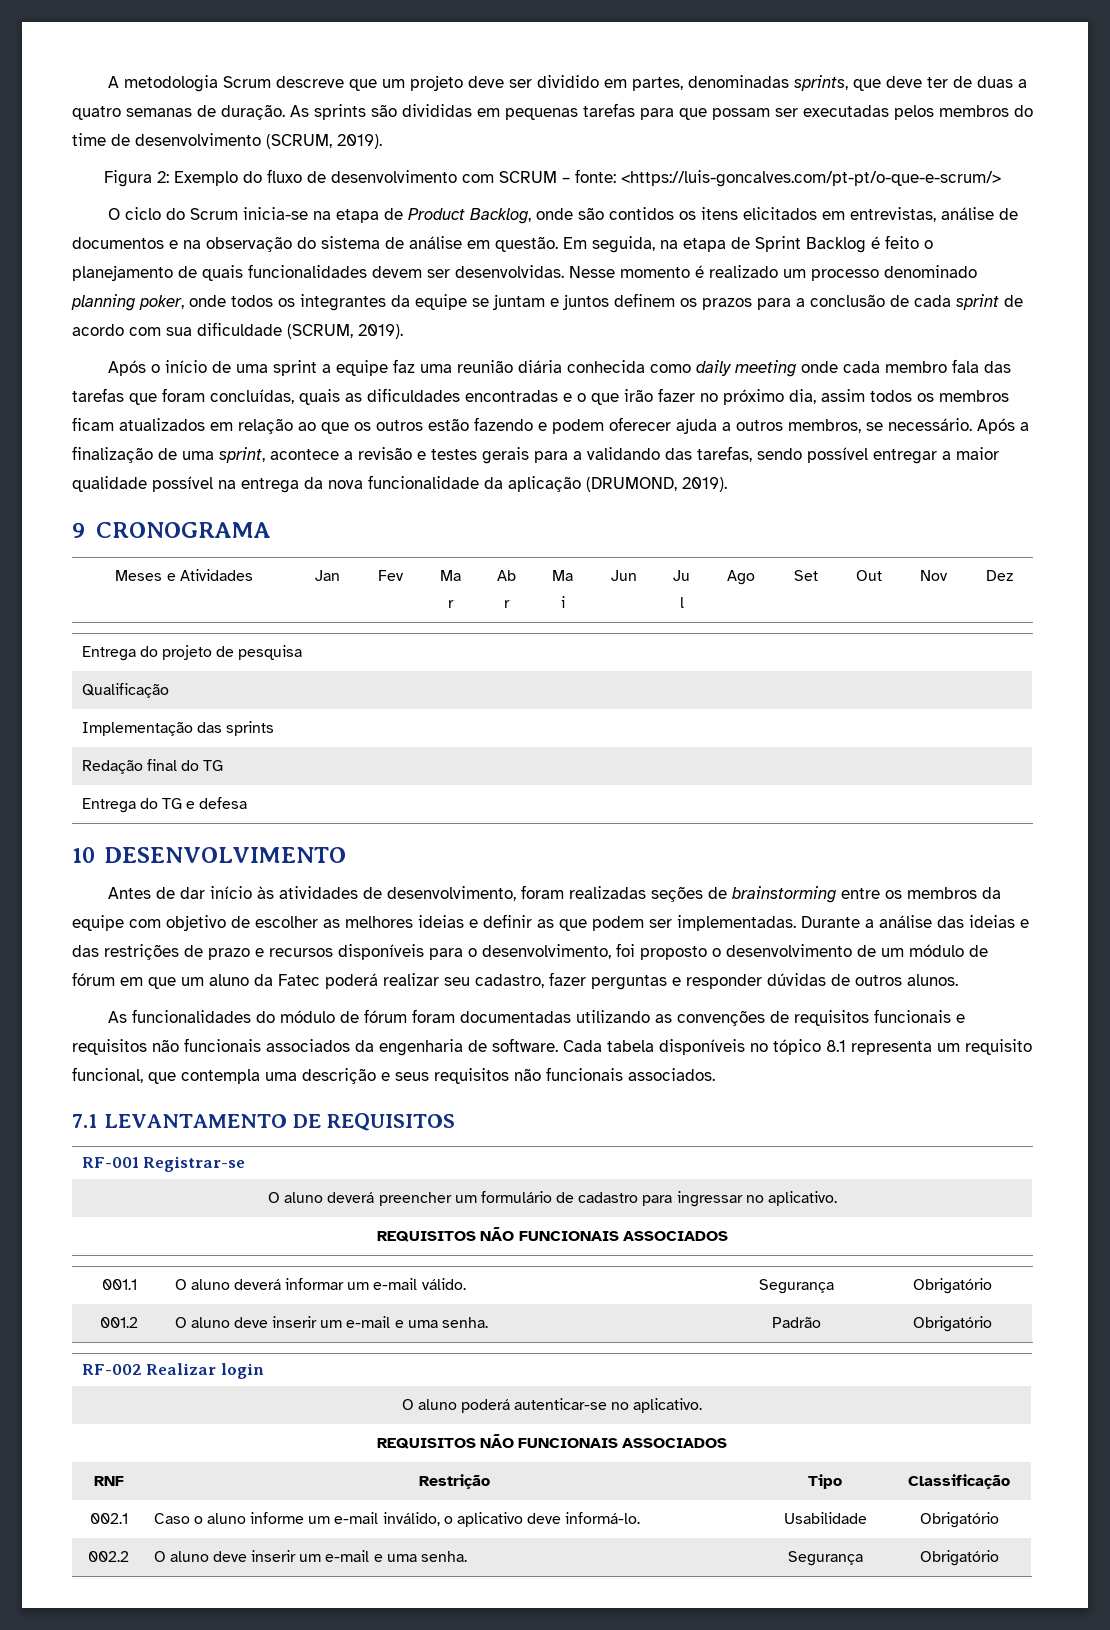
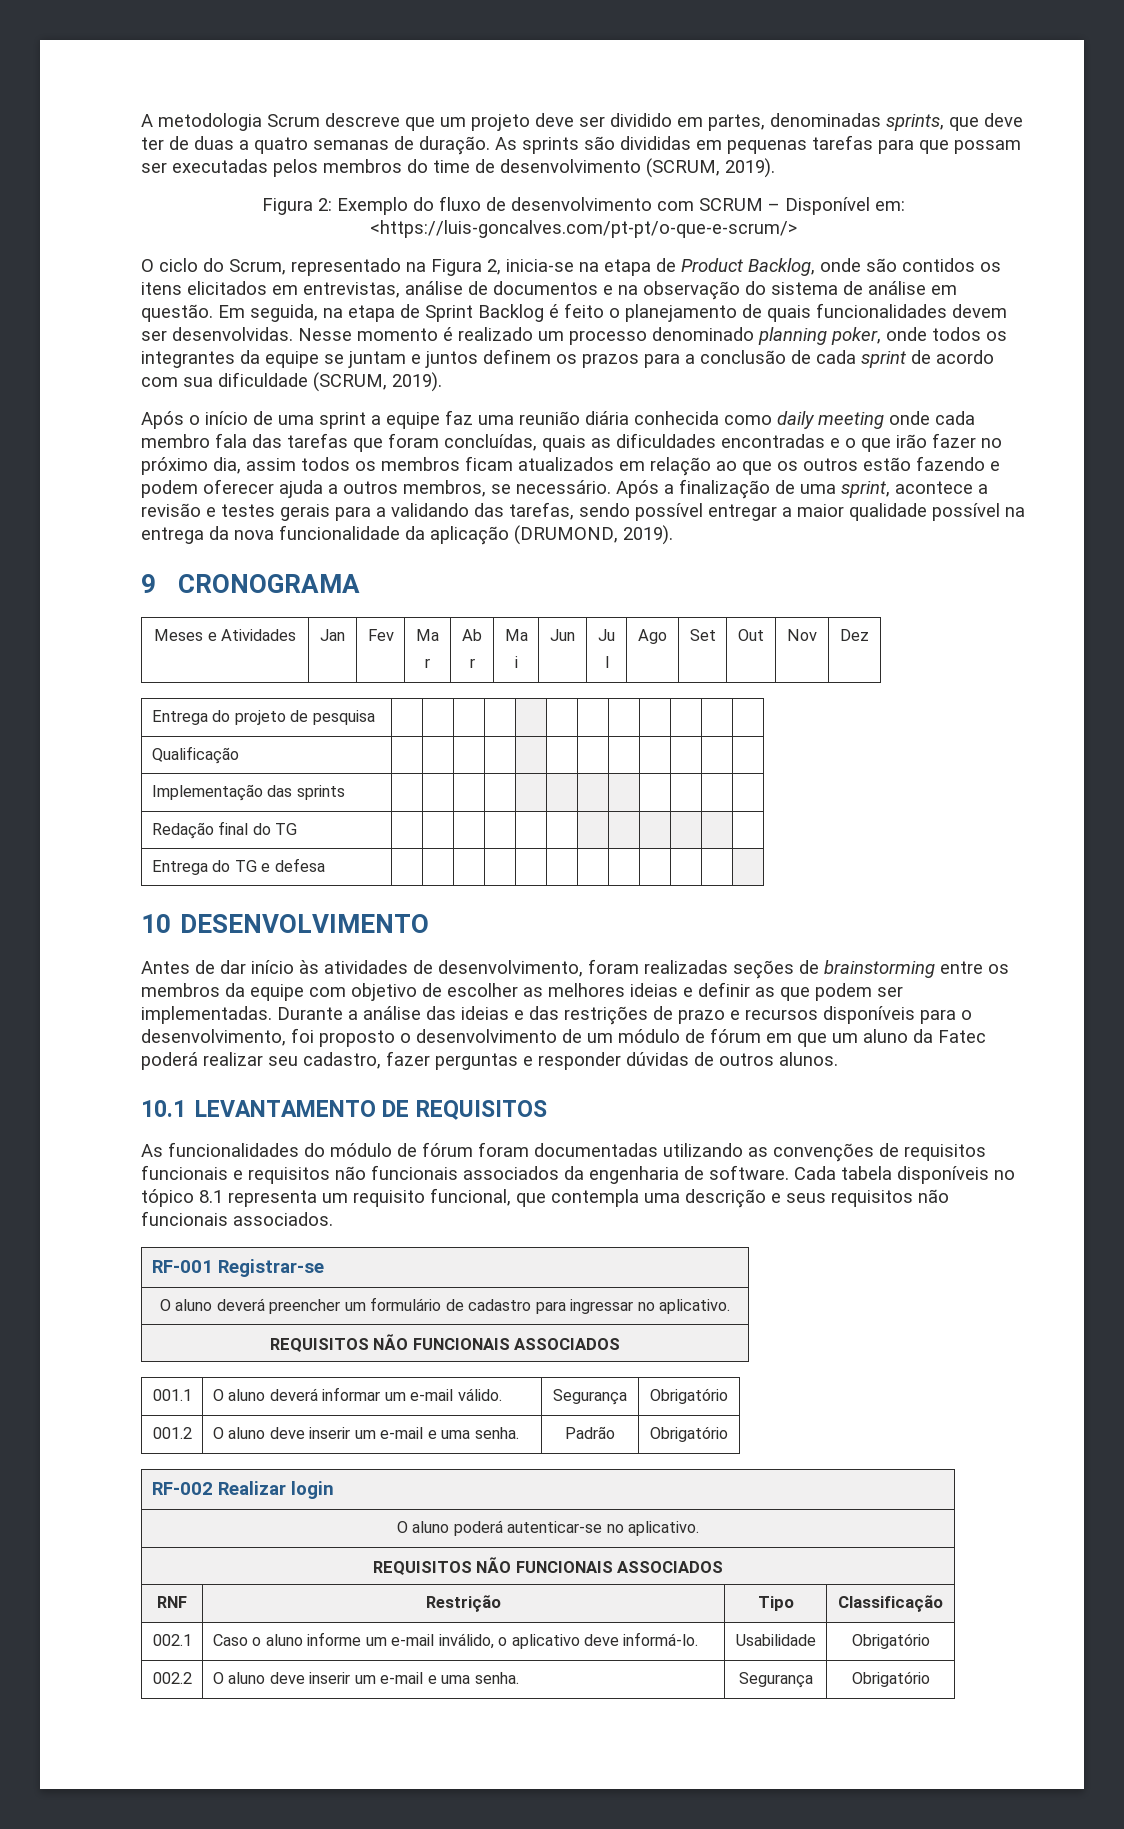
- Figura 2: Exemplo do fluxo de desenvolvimento com SCRUM – fonte: <https://luis-goncalves.com/pt-pt/o-que-e-scrum/>
+ Figura 2: Exemplo do fluxo de desenvolvimento com SCRUM – Disponível em: <https://luis-goncalves.com/pt-pt/o-que-e-scrum/>
- O ciclo do Scrum inicia-se na etapa de Product Backlog, onde são contidos os itens elicitados em entrevistas, análise de documentos e na observação do sistema de análise em questão.
+ O ciclo do Scrum, representado na Figura 2, inicia-se na etapa de Product Backlog, onde são contidos os itens elicitados em entrevistas, análise de documentos e na observação do sistema de análise em questão.
+ 10.1 LEVANTAMENTO DE REQUISITOS
- 7.1 LEVANTAMENTO DE REQUISITOS

